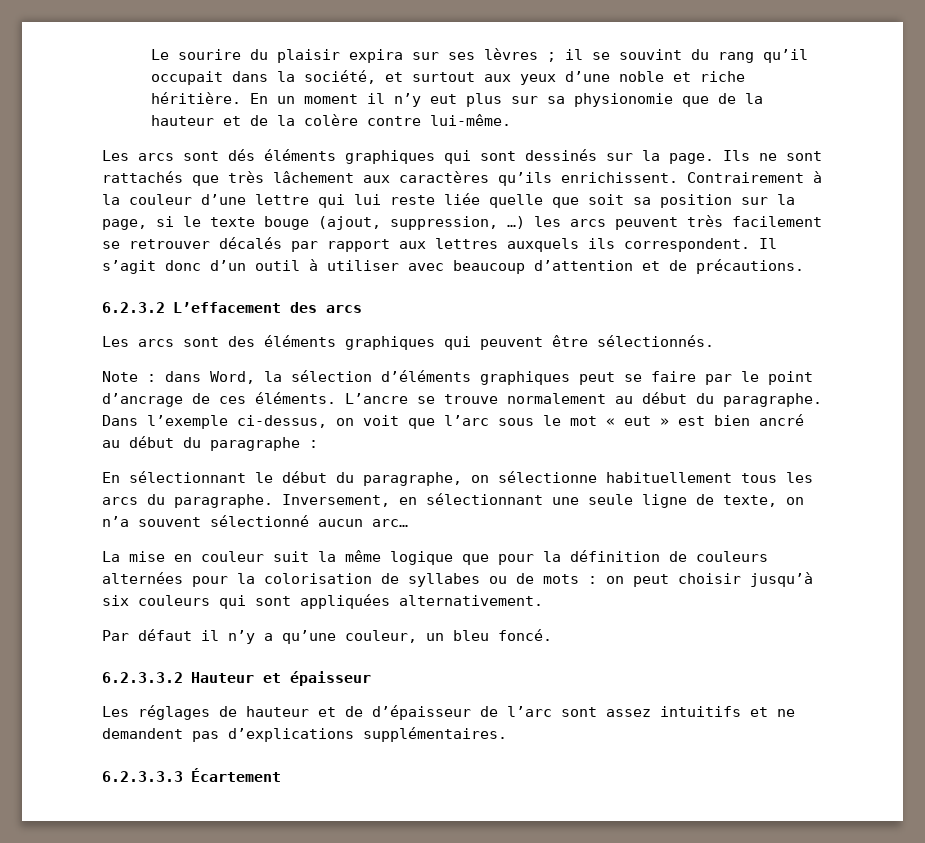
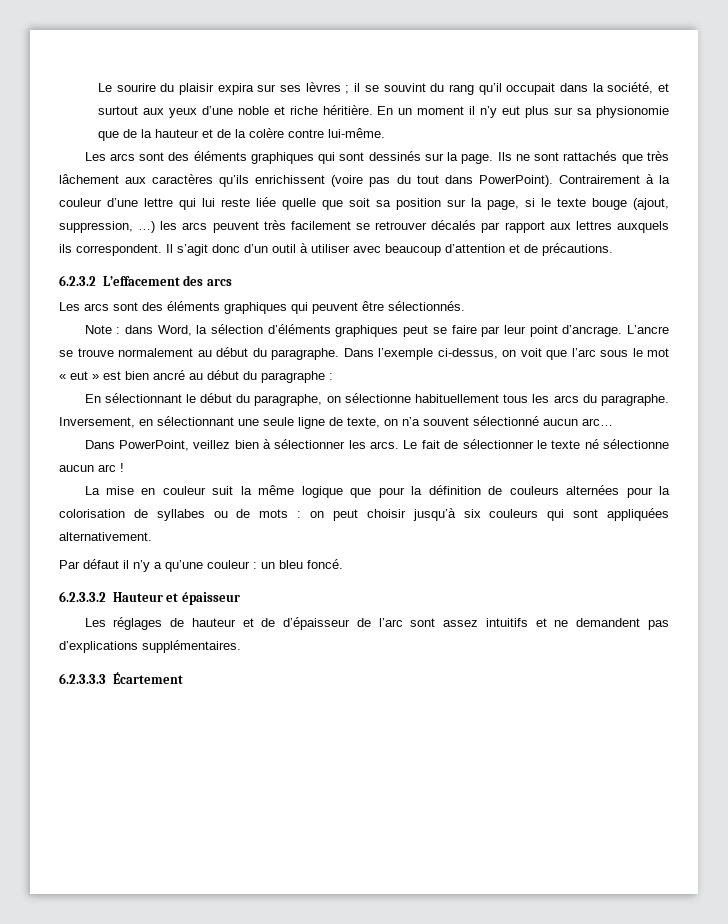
- Les arcs sont dés éléments graphiques qui sont dessinés sur la page.
+ Les arcs sont des éléments graphiques qui sont dessinés sur la page.
- Ils ne sont rattachés que très lâchement aux caractères qu’ils enrichissent.
+ Ils ne sont rattachés que très lâchement aux caractères qu’ils enrichissent (voire pas du tout dans PowerPoint).
- Note : dans Word, la sélection d’éléments graphiques peut se faire par le point d’ancrage de ces éléments.
+ Note : dans Word, la sélection d’éléments graphiques peut se faire par leur point d’ancrage.
+ Dans PowerPoint, veillez bien à sélectionner les arcs. Le fait de sélectionner le texte né sélectionne aucun arc !
- Par défaut il n’y a qu’une couleur, un bleu foncé.
+ Par défaut il n’y a qu’une couleur : un bleu foncé.

